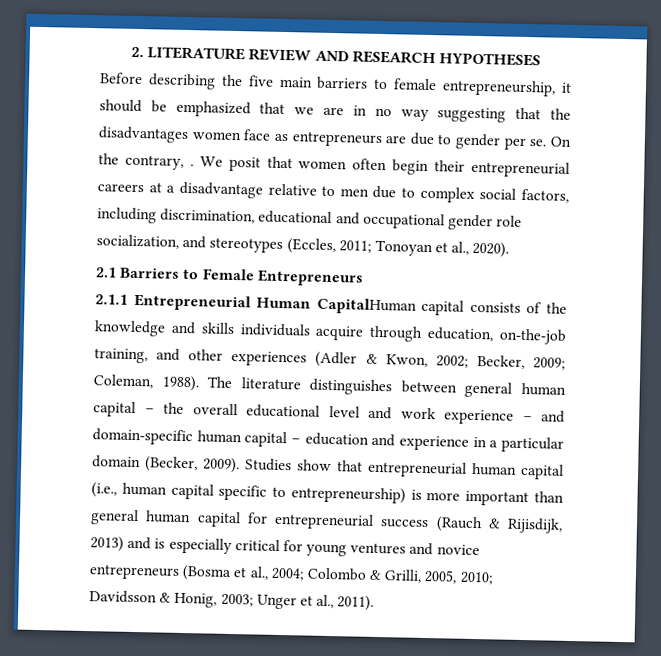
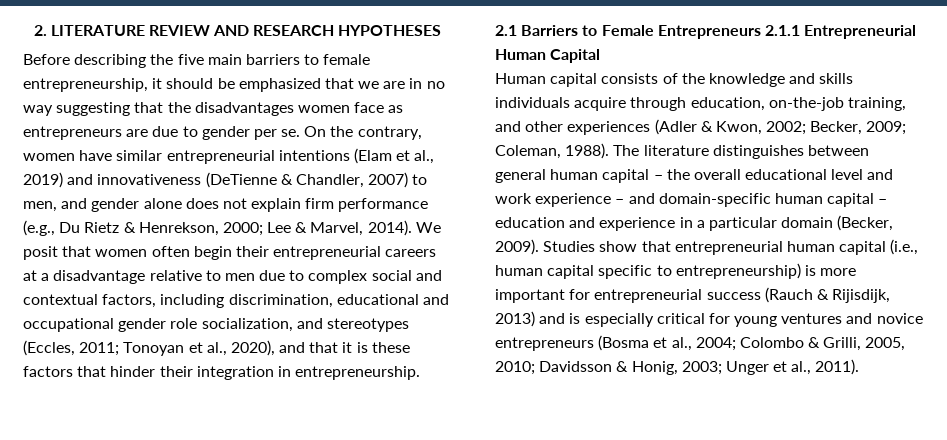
- On the contrary, .
+ On the contrary, women have similar entrepreneurial intentions (Elam et al., 2019) and innovativeness (DeTienne & Chandler, 2007) to men, and gender alone does not explain firm performance (e.g., Du Rietz & Henrekson, 2000; Lee & Marvel, 2014).
- We posit that women often begin their entrepreneurial careers at a disadvantage relative to men due to complex social factors, including discrimination, educational and occupational gender role socialization, and stereotypes (Eccles, 2011; Tonoyan et al., 2020).
+ We posit that women often begin their entrepreneurial careers at a disadvantage relative to men due to complex social and contextual factors, including discrimination, educational and occupational gender role socialization, and stereotypes (Eccles, 2011; Tonoyan et al., 2020), and that it is these factors that hinder their integration in entrepreneurship.
- 2.1 Barriers to Female Entrepreneurs
- 2.1.1 Entrepreneurial Human CapitalHuman capital consists of the knowledge and skills individuals acquire through education, on-the-job training, and other experiences (Adler & Kwon, 2002; Becker, 2009; Coleman, 1988).
+ 2.1 Barriers to Female Entrepreneurs 2.1.1 Entrepreneurial Human Capital
+ Human capital consists of the knowledge and skills individuals acquire through education, on-the-job training, and other experiences (Adler & Kwon, 2002; Becker, 2009; Coleman, 1988).
- Studies show that entrepreneurial human capital (i.e., human capital specific to entrepreneurship) is more important than general human capital for entrepreneurial success (Rauch & Rijisdijk, 2013) and is especially critical for young ventures and novice entrepreneurs (Bosma et al., 2004; Colombo & Grilli, 2005, 2010; Davidsson & Honig, 2003; Unger et al., 2011).
+ Studies show that entrepreneurial human capital (i.e., human capital specific to entrepreneurship) is more important for entrepreneurial success (Rauch & Rijisdijk, 2013) and is especially critical for young ventures and novice entrepreneurs (Bosma et al., 2004; Colombo & Grilli, 2005, 2010; Davidsson & Honig, 2003; Unger et al., 2011).

